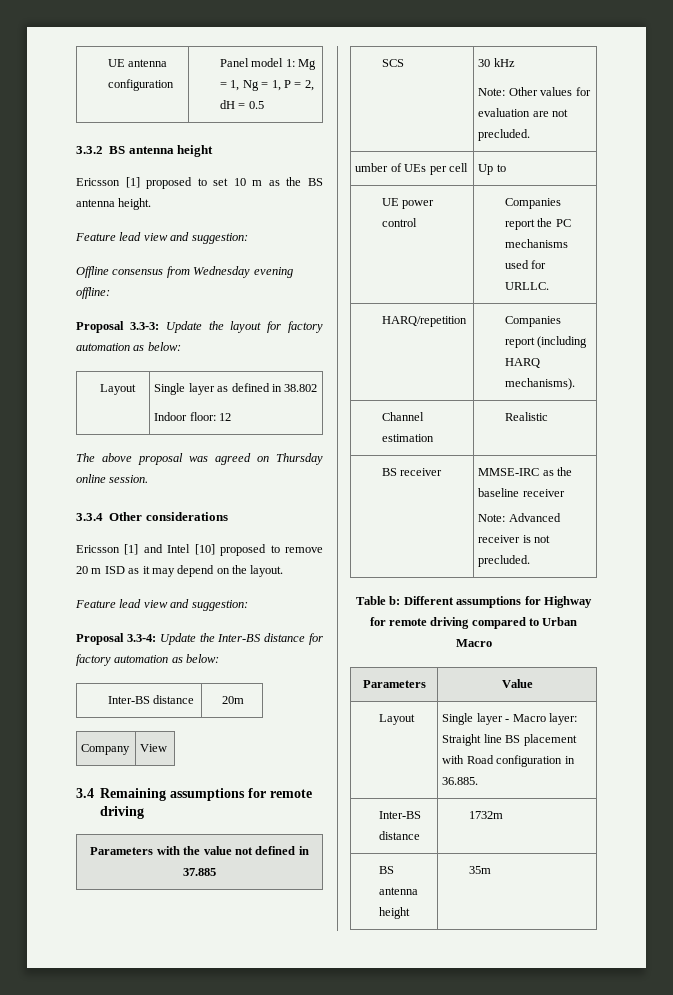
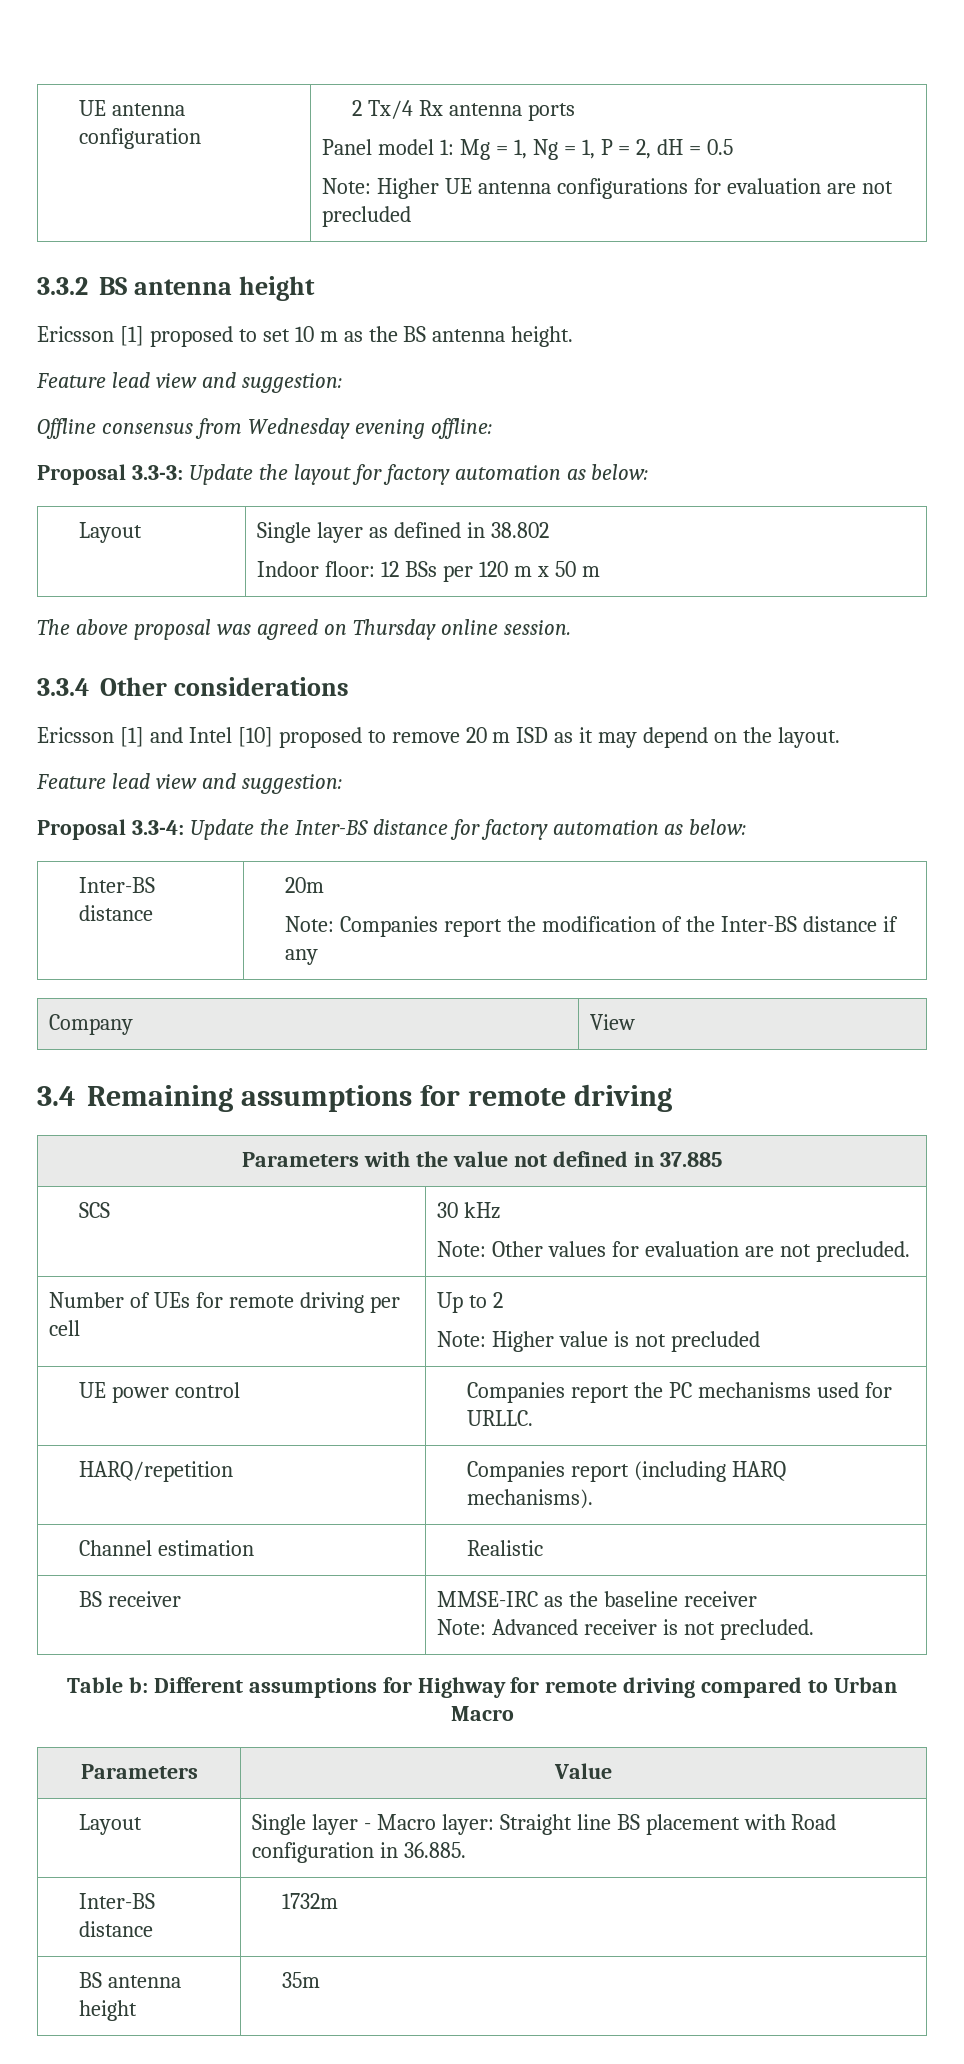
- UE antenna configuration | Panel model 1: Mg = 1, Ng = 1, P = 2, dH = 0.5
+ UE antenna configuration | 2 Tx/4 Rx antenna ports
+ Panel model 1: Mg = 1, Ng = 1, P = 2, dH = 0.5
+ Note: Higher UE antenna configurations for evaluation are not precluded
  Layout | Single layer as defined in 38.802
- Indoor floor: 12
+ Indoor floor: 12 BSs per 120 m x 50 m
  Inter-BS distance | 20m
+ Note: Companies report the modification of the Inter-BS distance if any
- umber of UEs per cell | Up to
+ Number of UEs for remote driving per cell | Up to 2
+ Note: Higher value is not precluded

